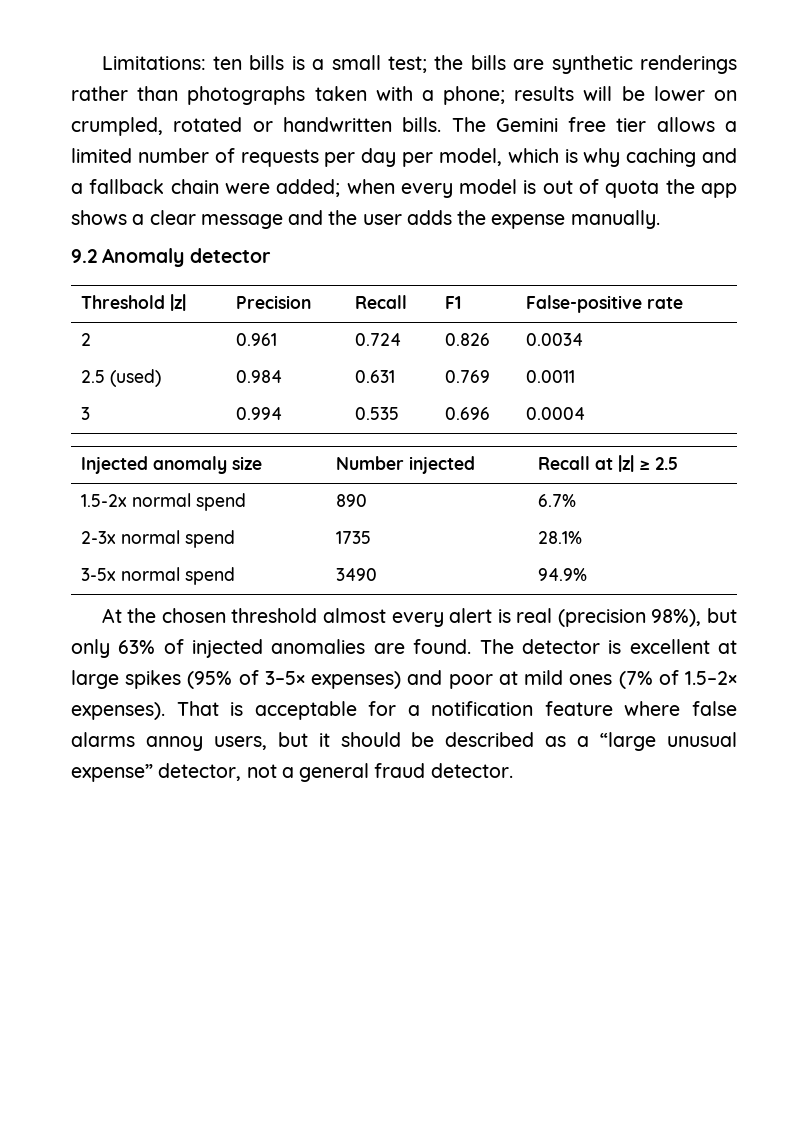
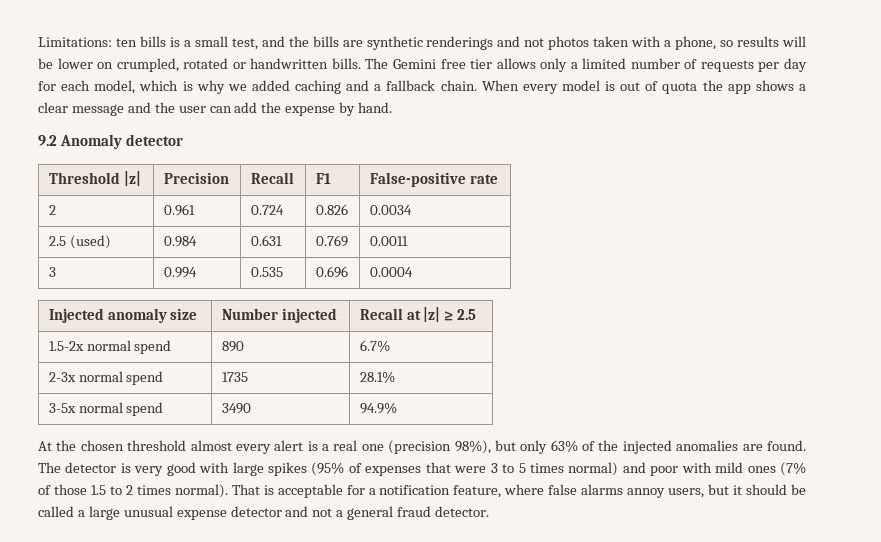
- Limitations: ten bills is a small test; the bills are synthetic renderings rather than photographs taken with a phone; results will be lower on crumpled, rotated or handwritten bills.
+ Limitations: ten bills is a small test, and the bills are synthetic renderings and not photos taken with a phone, so results will be lower on crumpled, rotated or handwritten bills.
- The Gemini free tier allows a limited number of requests per day per model, which is why caching and a fallback chain were added; when every model is out of quota the app shows a clear message and the user adds the expense manually.
+ The Gemini free tier allows only a limited number of requests per day for each model, which is why we added caching and a fallback chain. When every model is out of quota the app shows a clear message and the user can add the expense by hand.
- At the chosen threshold almost every alert is real (precision 98%), but only 63% of injected anomalies are found.
+ At the chosen threshold almost every alert is a real one (precision 98%), but only 63% of the injected anomalies are found.
- The detector is excellent at large spikes (95% of 3–5× expenses) and poor at mild ones (7% of 1.5–2× expenses).
+ The detector is very good with large spikes (95% of expenses that were 3 to 5 times normal) and poor with mild ones (7% of those 1.5 to 2 times normal).
- That is acceptable for a notification feature where false alarms annoy users, but it should be described as a “large unusual expense” detector, not a general fraud detector.
+ That is acceptable for a notification feature, where false alarms annoy users, but it should be called a large unusual expense detector and not a general fraud detector.

